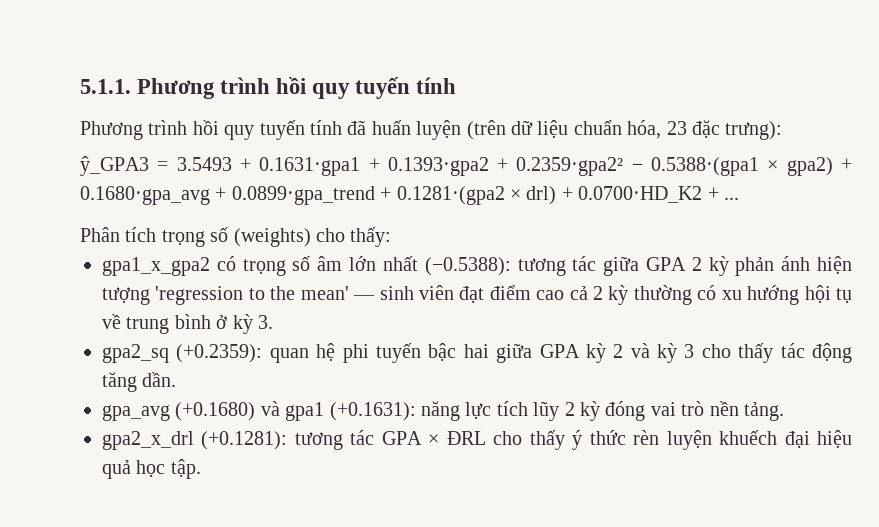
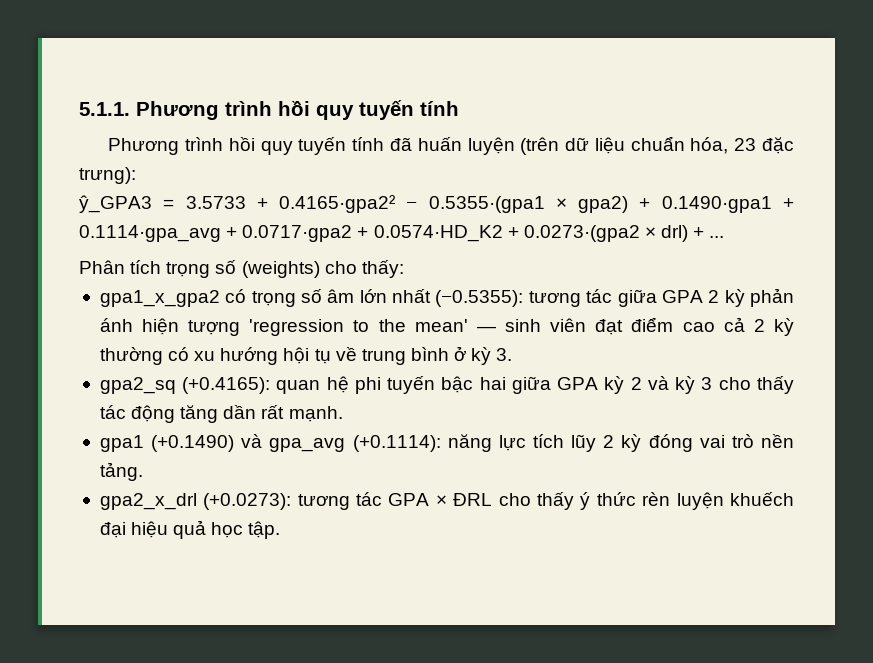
- ŷ_GPA3 = 3.5493 + 0.1631·gpa1 + 0.1393·gpa2 + 0.2359·gpa2² − 0.5388·(gpa1 × gpa2) + 0.1680·gpa_avg + 0.0899·gpa_trend + 0.1281·(gpa2 × drl) + 0.0700·HD_K2 + ...
+ ŷ_GPA3 = 3.5733 + 0.4165·gpa2² − 0.5355·(gpa1 × gpa2) + 0.1490·gpa1 + 0.1114·gpa_avg + 0.0717·gpa2 + 0.0574·HD_K2 + 0.0273·(gpa2 × drl) + ...
- gpa1_x_gpa2 có trọng số âm lớn nhất (−0.5388): tương tác giữa GPA 2 kỳ phản ánh hiện tượng 'regression to the mean' — sinh viên đạt điểm cao cả 2 kỳ thường có xu hướng hội tụ về trung bình ở kỳ 3.
+ gpa1_x_gpa2 có trọng số âm lớn nhất (−0.5355): tương tác giữa GPA 2 kỳ phản ánh hiện tượng 'regression to the mean' — sinh viên đạt điểm cao cả 2 kỳ thường có xu hướng hội tụ về trung bình ở kỳ 3.
- gpa2_sq (+0.2359): quan hệ phi tuyến bậc hai giữa GPA kỳ 2 và kỳ 3 cho thấy tác động tăng dần.
- gpa_avg (+0.1680) và gpa1 (+0.1631): năng lực tích lũy 2 kỳ đóng vai trò nền tảng.
+ gpa2_sq (+0.4165): quan hệ phi tuyến bậc hai giữa GPA kỳ 2 và kỳ 3 cho thấy tác động tăng dần rất mạnh.
+ gpa1 (+0.1490) và gpa_avg (+0.1114): năng lực tích lũy 2 kỳ đóng vai trò nền tảng.
- gpa2_x_drl (+0.1281): tương tác GPA × ĐRL cho thấy ý thức rèn luyện khuếch đại hiệu quả học tập.
+ gpa2_x_drl (+0.0273): tương tác GPA × ĐRL cho thấy ý thức rèn luyện khuếch đại hiệu quả học tập.

